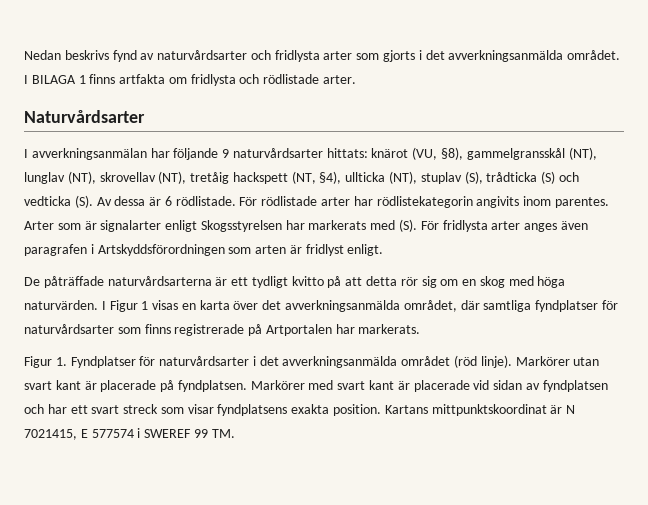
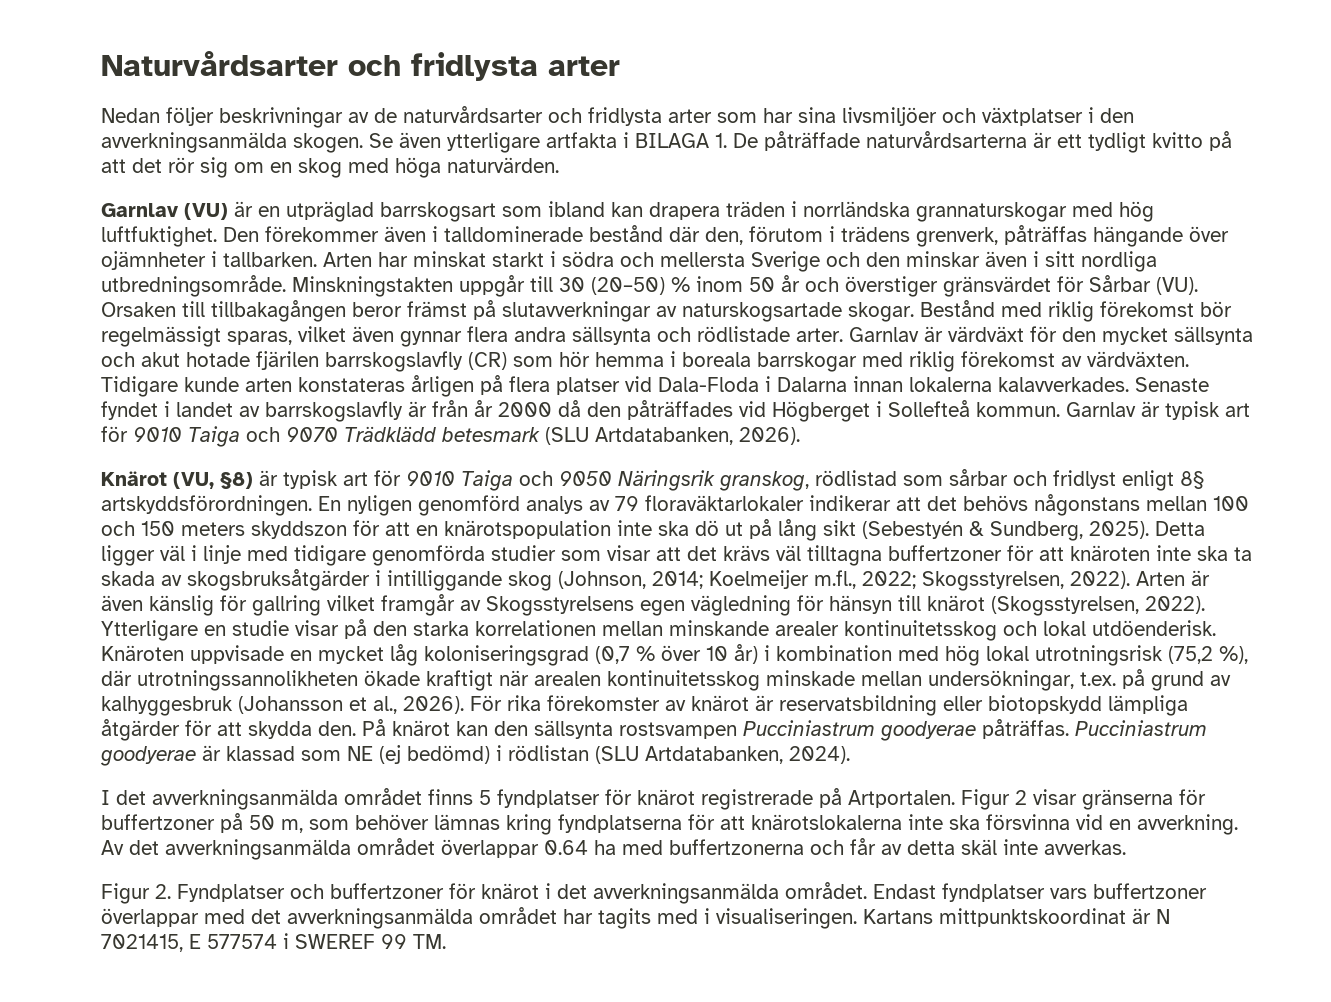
- Nedan beskrivs fynd av naturvårdsarter och fridlysta arter som gjorts i det avverkningsanmälda området. I BILAGA 1 finns artfakta om fridlysta och rödlistade arter.
- Naturvårdsarter
- I avverkningsanmälan har följande 9 naturvårdsarter hittats: knärot (VU, §8), gammelgransskål (NT), lunglav (NT), skrovellav (NT), tretåig hackspett (NT, §4), ullticka (NT), stuplav (S), trådticka (S) och vedticka (S). Av dessa är 6 rödlistade. För rödlistade arter har rödlistekategorin angivits inom parentes. Arter som är signalarter enligt Skogsstyrelsen har markerats med (S). För fridlysta arter anges även paragrafen i Artskyddsförordningen som arten är fridlyst enligt.
- De påträffade naturvårdsarterna är ett tydligt kvitto på att detta rör sig om en skog med höga naturvärden. I Figur 1 visas en karta över det avverkningsanmälda området, där samtliga fyndplatser för naturvårdsarter som finns registrerade på Artportalen har markerats.
- Figur 1. Fyndplatser för naturvårdsarter i det avverkningsanmälda området (röd linje). Markörer utan svart kant är placerade på fyndplatsen. Markörer med svart kant är placerade vid sidan av fyndplatsen och har ett svart streck som visar fyndplatsens exakta position.
+ Naturvårdsarter och fridlysta arter
+ Nedan följer beskrivningar av de naturvårdsarter och fridlysta arter som har sina livsmiljöer och växtplatser i den avverkningsanmälda skogen. Se även ytterligare artfakta i BILAGA 1. De påträffade naturvårdsarterna är ett tydligt kvitto på att det rör sig om en skog med höga naturvärden.
+ Garnlav (VU) är en utpräglad barrskogsart som ibland kan drapera träden i norrländska grannaturskogar med hög luftfuktighet. Den förekommer även i talldominerade bestånd där den, förutom i trädens grenverk, påträffas hängande över ojämnheter i tallbarken. Arten har minskat starkt i södra och mellersta Sverige och den minskar även i sitt nordliga utbredningsområde. Minskningstakten uppgår till 30 (20–50) % inom 50 år och överstiger gränsvärdet för Sårbar (VU). Orsaken till tillbakagången beror främst på slutavverkningar av naturskogsartade skogar. Bestånd med riklig förekomst bör regelmässigt sparas, vilket även gynnar flera andra sällsynta och rödlistade arter. Garnlav är värdväxt för den mycket sällsynta och akut hotade fjärilen barrskogslavfly (CR) som hör hemma i boreala barrskogar med riklig förekomst av värdväxten. Tidigare kunde arten konstateras årligen på flera platser vid Dala-Floda i Dalarna innan lokalerna kalavverkades. Senaste fyndet i landet av barrskogslavfly är från år 2000 då den påträffades vid Högberget i Sollefteå kommun. Garnlav är typisk art för 9010 Taiga och 9070 Trädklädd betesmark (SLU Artdatabanken, 2026).
+ Knärot (VU, §8) är typisk art för 9010 Taiga och 9050 Näringsrik granskog, rödlistad som sårbar och fridlyst enligt 8§ artskyddsförordningen. En nyligen genomförd analys av 79 floraväktarlokaler indikerar att det behövs någonstans mellan 100 och 150 meters skyddszon för att en knärotspopulation inte ska dö ut på lång sikt (Sebestyén & Sundberg, 2025). Detta ligger väl i linje med tidigare genomförda studier som visar att det krävs väl tilltagna buffertzoner för att knäroten inte ska ta skada av skogsbruksåtgärder i intilliggande skog (Johnson, 2014; Koelmeijer m.fl., 2022; Skogsstyrelsen, 2022). Arten är även känslig för gallring vilket framgår av Skogsstyrelsens egen vägledning för hänsyn till knärot (Skogsstyrelsen, 2022). Ytterligare en studie visar på den starka korrelationen mellan minskande arealer kontinuitetsskog och lokal utdöenderisk. Knäroten uppvisade en mycket låg koloniseringsgrad (0,7 % över 10 år) i kombination med hög lokal utrotningsrisk (75,2 %), där utrotningssannolikheten ökade kraftigt när arealen kontinuitetsskog minskade mellan undersökningar, t.ex. på grund av kalhyggesbruk (Johansson et al., 2026). För rika förekomster av knärot är reservatsbildning eller biotopskydd lämpliga åtgärder för att skydda den. På knärot kan den sällsynta rostsvampen Pucciniastrum goodyerae påträffas. Pucciniastrum goodyerae är klassad som NE (ej bedömd) i rödlistan (SLU Artdatabanken, 2024).
+ I det avverkningsanmälda området finns 5 fyndplatser för knärot registrerade på Artportalen. Figur 2 visar gränserna för buffertzoner på 50 m, som behöver lämnas kring fyndplatserna för att knärotslokalerna inte ska försvinna vid en avverkning. Av det avverkningsanmälda området överlappar 0.64 ha med buffertzonerna och får av detta skäl inte avverkas.
+ Figur 2. Fyndplatser och buffertzoner för knärot i det avverkningsanmälda området. Endast fyndplatser vars buffertzoner överlappar med det avverkningsanmälda området har tagits med i visualiseringen.

